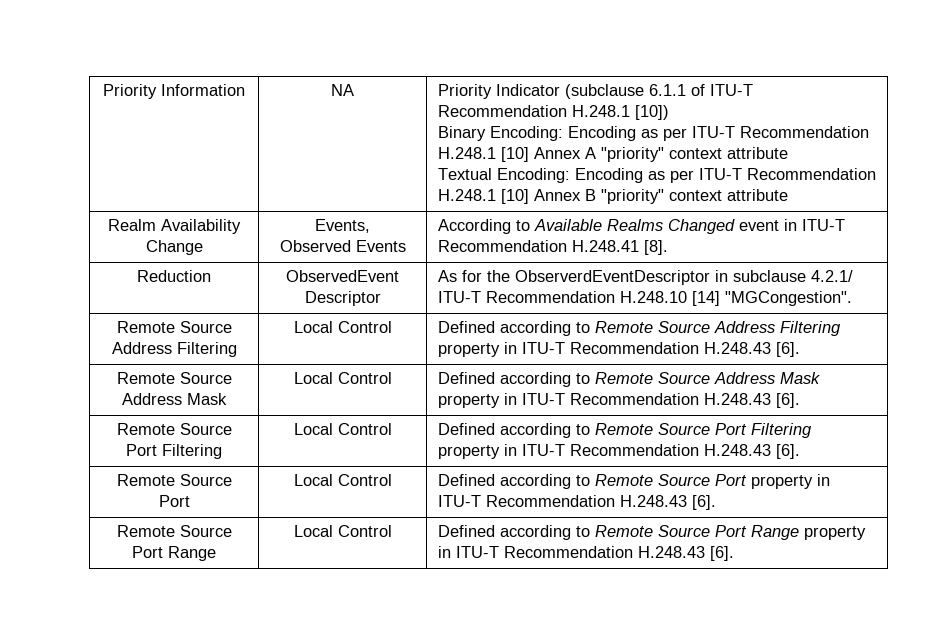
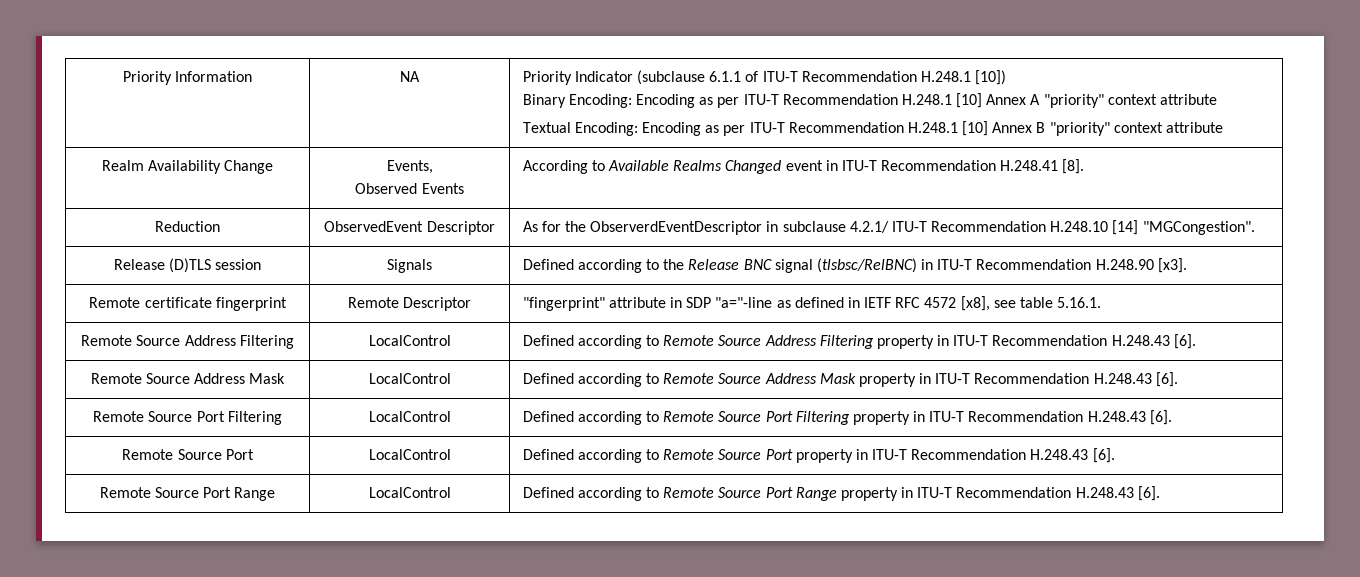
+ Release (D)TLS session | Signals | Defined according to the Release BNC signal (tlsbsc/RelBNC) in ITU-T Recommendation H.248.90 [x3].
+ Remote certificate fingerprint | Remote Descriptor | "fingerprint" attribute in SDP "a="-line as defined in IETF RFC 4572 [x8], see table 5.16.1.
- Remote Source Address Filtering | Local Control | Defined according to Remote Source Address Filtering property in ITU-T Recommendation H.248.43 [6].
+ Remote Source Address Filtering | LocalControl | Defined according to Remote Source Address Filtering property in ITU-T Recommendation H.248.43 [6].
- Remote Source Address Mask | Local Control | Defined according to Remote Source Address Mask property in ITU-T Recommendation H.248.43 [6].
+ Remote Source Address Mask | LocalControl | Defined according to Remote Source Address Mask property in ITU-T Recommendation H.248.43 [6].
- Remote Source Port Filtering | Local Control | Defined according to Remote Source Port Filtering property in ITU-T Recommendation H.248.43 [6].
+ Remote Source Port Filtering | LocalControl | Defined according to Remote Source Port Filtering property in ITU-T Recommendation H.248.43 [6].
- Remote Source Port | Local Control | Defined according to Remote Source Port property in ITU-T Recommendation H.248.43 [6].
+ Remote Source Port | LocalControl | Defined according to Remote Source Port property in ITU-T Recommendation H.248.43 [6].
- Remote Source Port Range | Local Control | Defined according to Remote Source Port Range property in ITU-T Recommendation H.248.43 [6].
+ Remote Source Port Range | LocalControl | Defined according to Remote Source Port Range property in ITU-T Recommendation H.248.43 [6].

